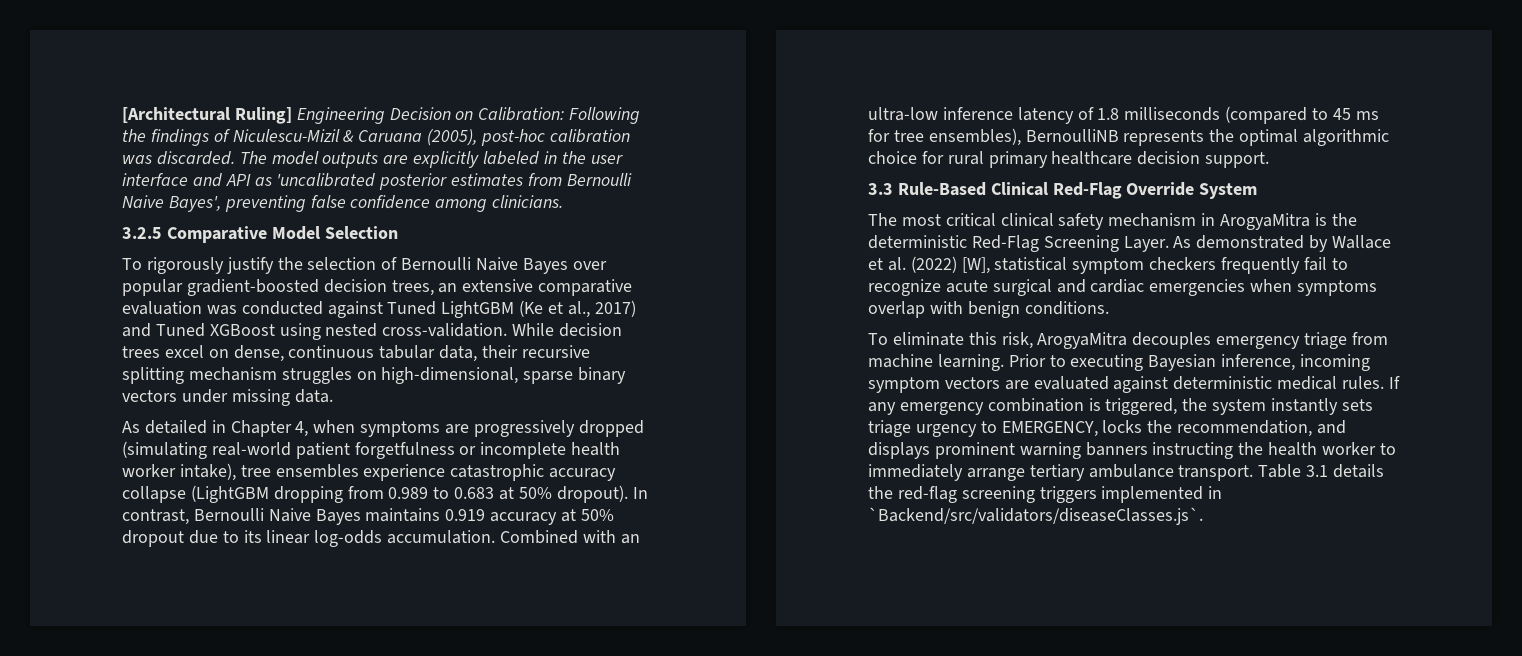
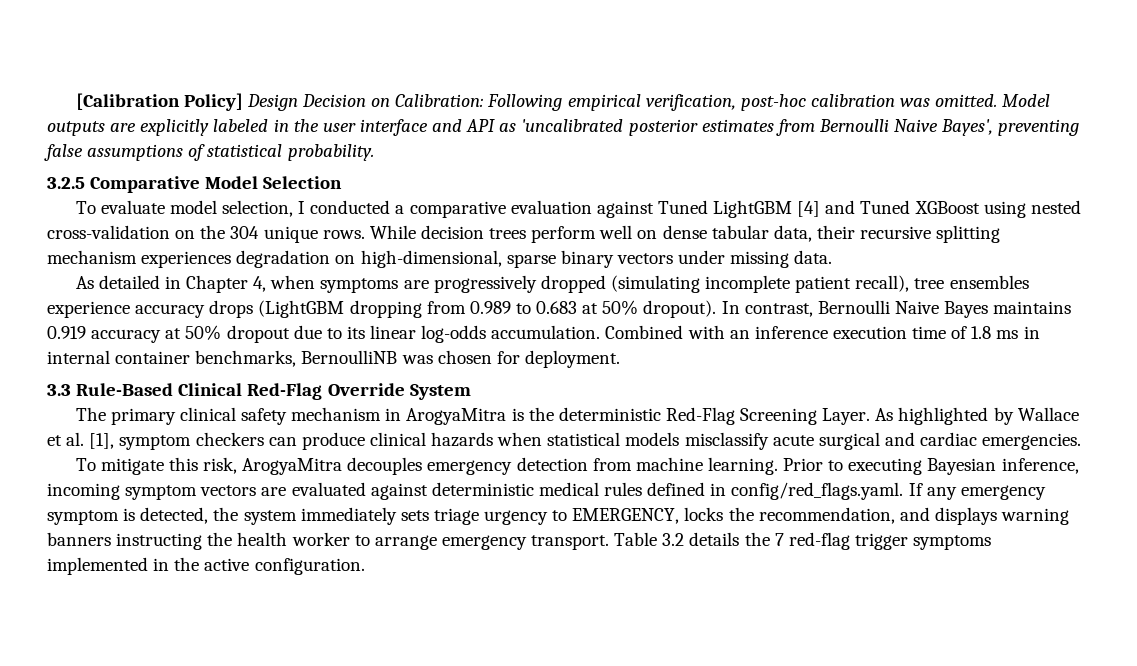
- [Architectural Ruling] Engineering Decision on Calibration: Following the findings of Niculescu-Mizil & Caruana (2005), post-hoc calibration was discarded. The model outputs are explicitly labeled in the user interface and API as 'uncalibrated posterior estimates from Bernoulli Naive Bayes', preventing false confidence among clinicians.
+ [Calibration Policy] Design Decision on Calibration: Following empirical verification, post-hoc calibration was omitted. Model outputs are explicitly labeled in the user interface and API as 'uncalibrated posterior estimates from Bernoulli Naive Bayes', preventing false assumptions of statistical probability.
- To rigorously justify the selection of Bernoulli Naive Bayes over popular gradient-boosted decision trees, an extensive comparative evaluation was conducted against Tuned LightGBM (Ke et al., 2017) and Tuned XGBoost using nested cross-validation. While decision trees excel on dense, continuous tabular data, their recursive splitting mechanism struggles on high-dimensional, sparse binary vectors under missing data.
+ To evaluate model selection, I conducted a comparative evaluation against Tuned LightGBM [4] and Tuned XGBoost using nested cross-validation on the 304 unique rows. While decision trees perform well on dense tabular data, their recursive splitting mechanism experiences degradation on high-dimensional, sparse binary vectors under missing data.
- As detailed in Chapter 4, when symptoms are progressively dropped (simulating real-world patient forgetfulness or incomplete health worker intake), tree ensembles experience catastrophic accuracy collapse (LightGBM dropping from 0.989 to 0.683 at 50% dropout).
+ As detailed in Chapter 4, when symptoms are progressively dropped (simulating incomplete patient recall), tree ensembles experience accuracy drops (LightGBM dropping from 0.989 to 0.683 at 50% dropout).
- Combined with an ultra-low inference latency of 1.8 milliseconds (compared to 45 ms for tree ensembles), BernoulliNB represents the optimal algorithmic choice for rural primary healthcare decision support.
+ Combined with an inference execution time of 1.8 ms in internal container benchmarks, BernoulliNB was chosen for deployment.
- The most critical clinical safety mechanism in ArogyaMitra is the deterministic Red-Flag Screening Layer.
+ The primary clinical safety mechanism in ArogyaMitra is the deterministic Red-Flag Screening Layer.
- As demonstrated by Wallace et al. (2022) [W], statistical symptom checkers frequently fail to recognize acute surgical and cardiac emergencies when symptoms overlap with benign conditions.
- To eliminate this risk, ArogyaMitra decouples emergency triage from machine learning.
+ As highlighted by Wallace et al. [1], symptom checkers can produce clinical hazards when statistical models misclassify acute surgical and cardiac emergencies.
+ To mitigate this risk, ArogyaMitra decouples emergency detection from machine learning.
- Prior to executing Bayesian inference, incoming symptom vectors are evaluated against deterministic medical rules. If any emergency combination is triggered, the system instantly sets triage urgency to EMERGENCY, locks the recommendation, and displays prominent warning banners instructing the health worker to immediately arrange tertiary ambulance transport.
+ Prior to executing Bayesian inference, incoming symptom vectors are evaluated against deterministic medical rules defined in config/red_flags.yaml. If any emergency symptom is detected, the system immediately sets triage urgency to EMERGENCY, locks the recommendation, and displays warning banners instructing the health worker to arrange emergency transport.
- Table 3.1 details the red-flag screening triggers implemented in `Backend/src/validators/diseaseClasses.js`.
+ Table 3.2 details the 7 red-flag trigger symptoms implemented in the active configuration.

